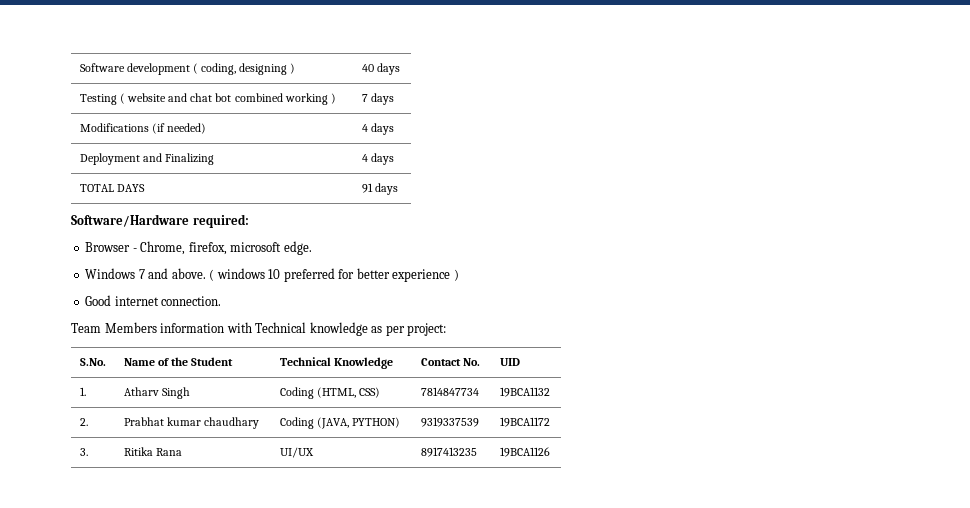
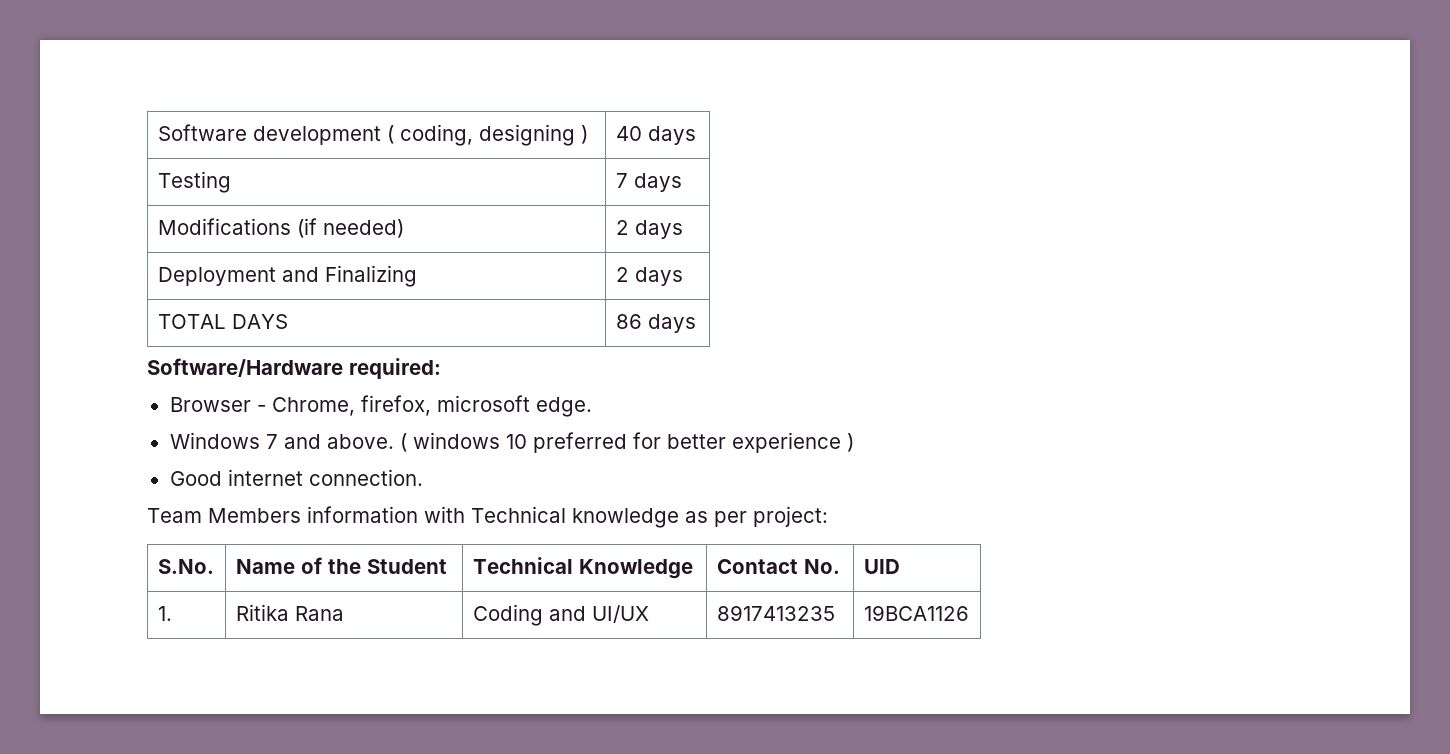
- Testing ( website and chat bot combined working ) | 7 days
+ Testing | 7 days
- Modifications (if needed) | 4 days
+ Modifications (if needed) | 2 days
- Deployment and Finalizing | 4 days
+ Deployment and Finalizing | 2 days
- TOTAL DAYS | 91 days
+ TOTAL DAYS | 86 days
- 1. | Atharv Singh | Coding (HTML, CSS) | 7814847734 | 19BCA1132
- 2. | Prabhat kumar chaudhary | Coding (JAVA, PYTHON) | 9319337539 | 19BCA1172
- 3. | Ritika Rana | UI/UX | 8917413235 | 19BCA1126
+ 1. | Ritika Rana | Coding and UI/UX | 8917413235 | 19BCA1126

